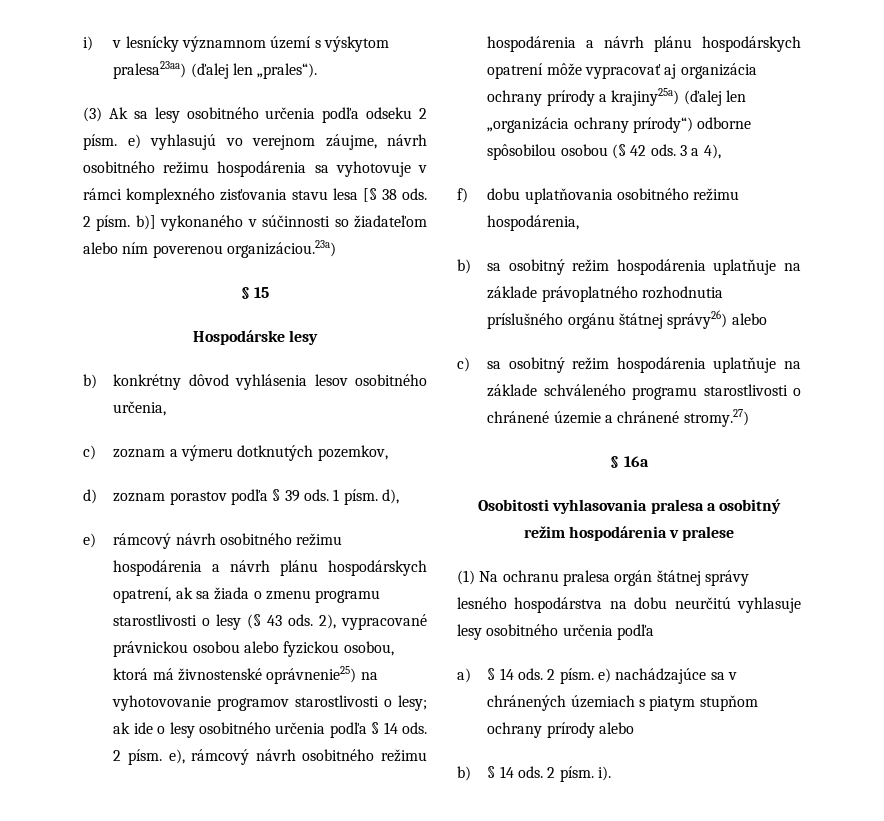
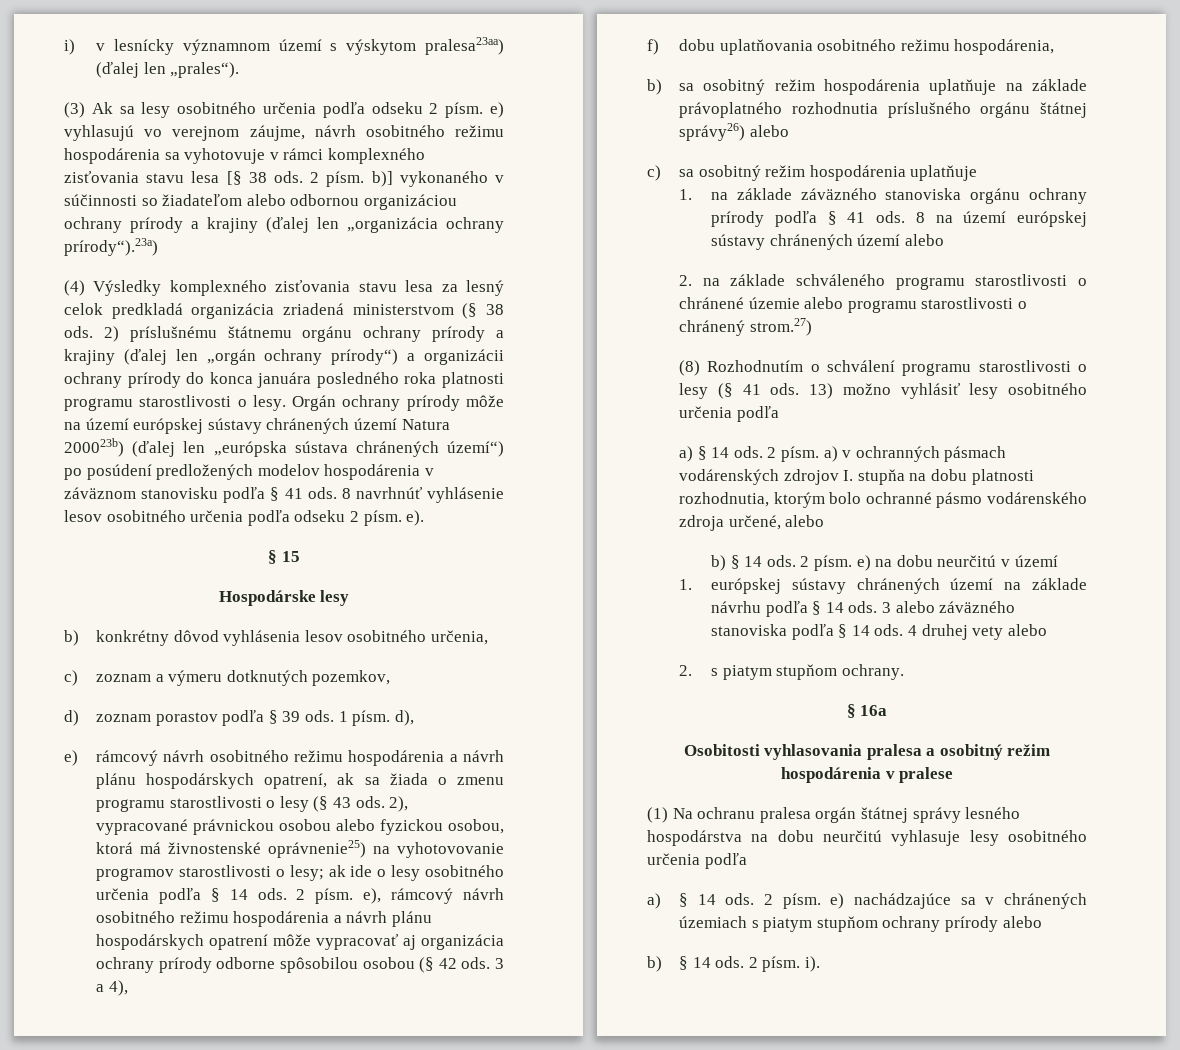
- 2 písm. b)] vykonaného v súčinnosti so žiadateľom alebo ním poverenou organizáciou.23a)
+ 2 písm. b)] vykonaného v súčinnosti so žiadateľom alebo odbornou organizáciou ochrany prírody a krajiny (ďalej len „organizácia ochrany prírody“).23a)
+ (4) Výsledky komplexného zisťovania stavu lesa za lesný celok predkladá organizácia zriadená ministerstvom (§ 38 ods. 2) príslušnému štátnemu orgánu ochrany prírody a krajiny (ďalej len „orgán ochrany prírody“) a organizácii ochrany prírody do konca januára posledného roka platnosti programu starostlivosti o lesy. Orgán ochrany prírody môže na území európskej sústavy chránených území Natura 200023b) (ďalej len „európska sústava chránených území“) po posúdení predložených modelov hospodárenia v záväznom stanovisku podľa § 41 ods. 8 navrhnúť vyhlásenie lesov osobitného určenia podľa odseku 2 písm. e).
- 2 písm. e), rámcový návrh osobitného režimu hospodárenia a návrh plánu hospodárskych opatrení môže vypracovať aj organizácia ochrany prírody a krajiny25a) (ďalej len „organizácia ochrany prírody“) odborne spôsobilou osobou (§ 42 ods.
+ 2 písm. e), rámcový návrh osobitného režimu hospodárenia a návrh plánu hospodárskych opatrení môže vypracovať aj organizácia ochrany prírody odborne spôsobilou osobou (§ 42 ods.
- c) sa osobitný režim hospodárenia uplatňuje na základe schváleného programu starostlivosti o chránené územie a chránené stromy.27)
+ c) sa osobitný režim hospodárenia uplatňuje
+ 1. na základe záväzného stanoviska orgánu ochrany prírody podľa § 41 ods. 8 na území európskej sústavy chránených území alebo
+ 2. na základe schváleného programu starostlivosti o chránené územie alebo programu starostlivosti o chránený strom.27)
+ (8) Rozhodnutím o schválení programu starostlivosti o lesy (§ 41 ods. 13) možno vyhlásiť lesy osobitného určenia podľa
+ a) § 14 ods. 2 písm. a) v ochranných pásmach vodárenských zdrojov I. stupňa na dobu platnosti rozhodnutia, ktorým bolo ochranné pásmo vodárenského zdroja určené, alebo
+ b) § 14 ods. 2 písm. e) na dobu neurčitú v území
+ 1. európskej sústavy chránených území na základe návrhu podľa § 14 ods. 3 alebo záväzného stanoviska podľa § 14 ods. 4 druhej vety alebo
+ 2. s piatym stupňom ochrany.

